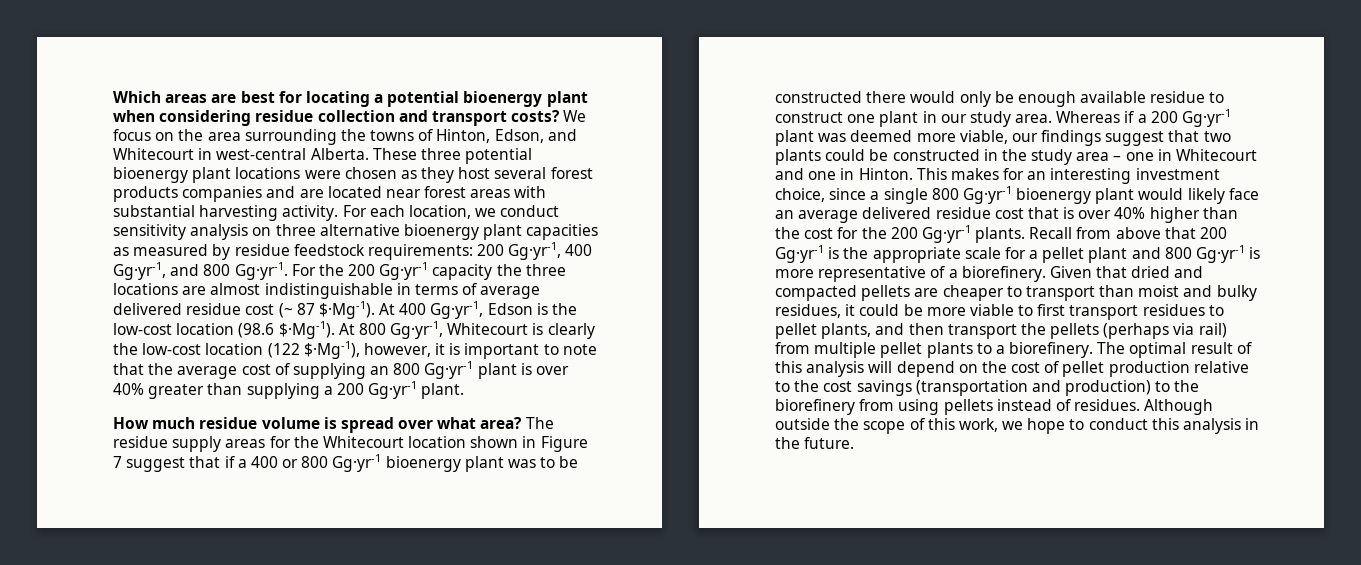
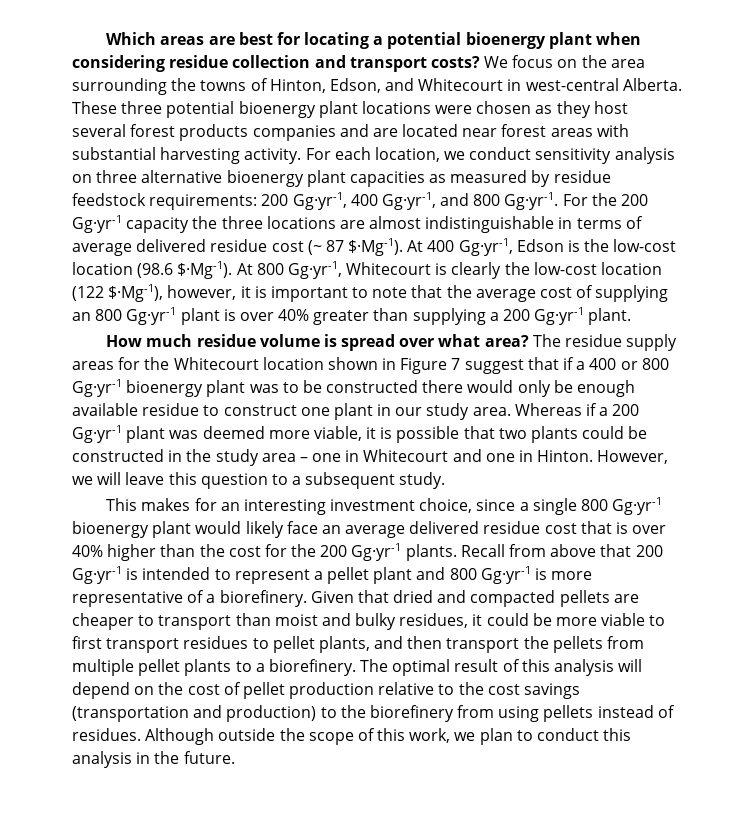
- Whereas if a 200 Gg·yr-1 plant was deemed more viable, our findings suggest that two plants could be constructed in the study area – one in Whitecourt and one in Hinton. This makes for an interesting investment choice, since a single 800 Gg·yr-1 bioenergy plant would likely face an average delivered residue cost that is over 40% higher than the cost for the 200 Gg·yr-1 plants.
+ Whereas if a 200 Gg·yr-1 plant was deemed more viable, it is possible that two plants could be constructed in the study area – one in Whitecourt and one in Hinton. However, we will leave this question to a subsequent study.
+ This makes for an interesting investment choice, since a single 800 Gg·yr-1 bioenergy plant would likely face an average delivered residue cost that is over 40% higher than the cost for the 200 Gg·yr-1 plants.
- Recall from above that 200 Gg·yr-1 is the appropriate scale for a pellet plant and 800 Gg·yr-1 is more representative of a biorefinery.
+ Recall from above that 200 Gg·yr-1 is intended to represent a pellet plant and 800 Gg·yr-1 is more representative of a biorefinery.
- Given that dried and compacted pellets are cheaper to transport than moist and bulky residues, it could be more viable to first transport residues to pellet plants, and then transport the pellets (perhaps via rail) from multiple pellet plants to a biorefinery.
+ Given that dried and compacted pellets are cheaper to transport than moist and bulky residues, it could be more viable to first transport residues to pellet plants, and then transport the pellets from multiple pellet plants to a biorefinery.
- Although outside the scope of this work, we hope to conduct this analysis in the future.
+ Although outside the scope of this work, we plan to conduct this analysis in the future.

